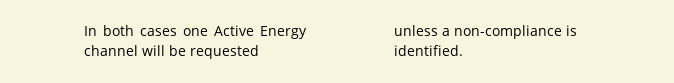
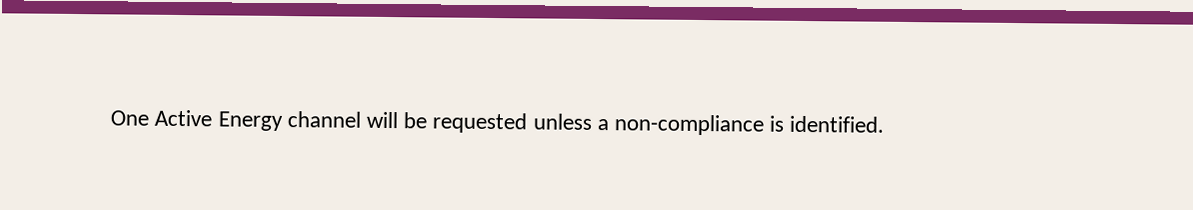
- In both cases one Active Energy channel will be requested unless a non-compliance is identified.
+ One Active Energy channel will be requested unless a non-compliance is identified.

